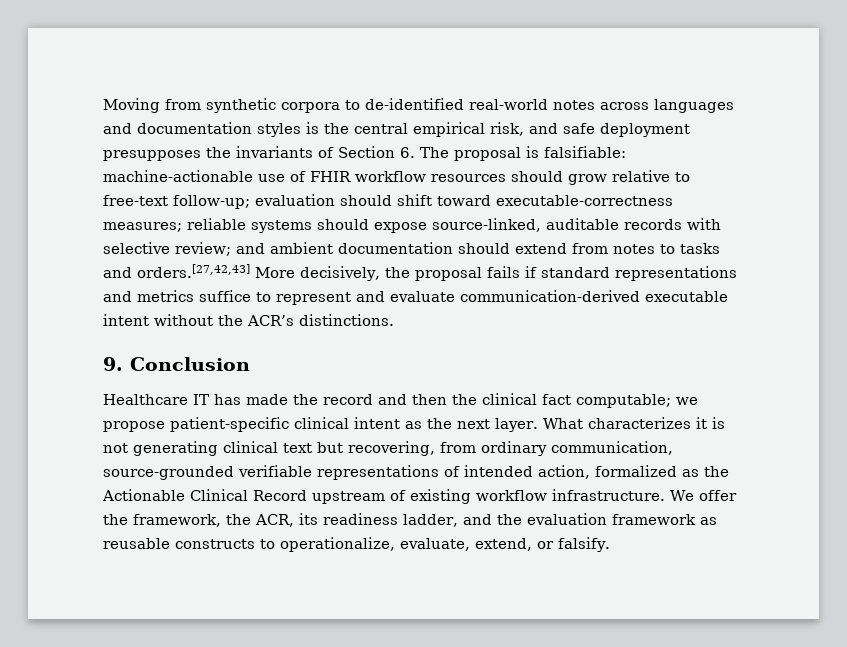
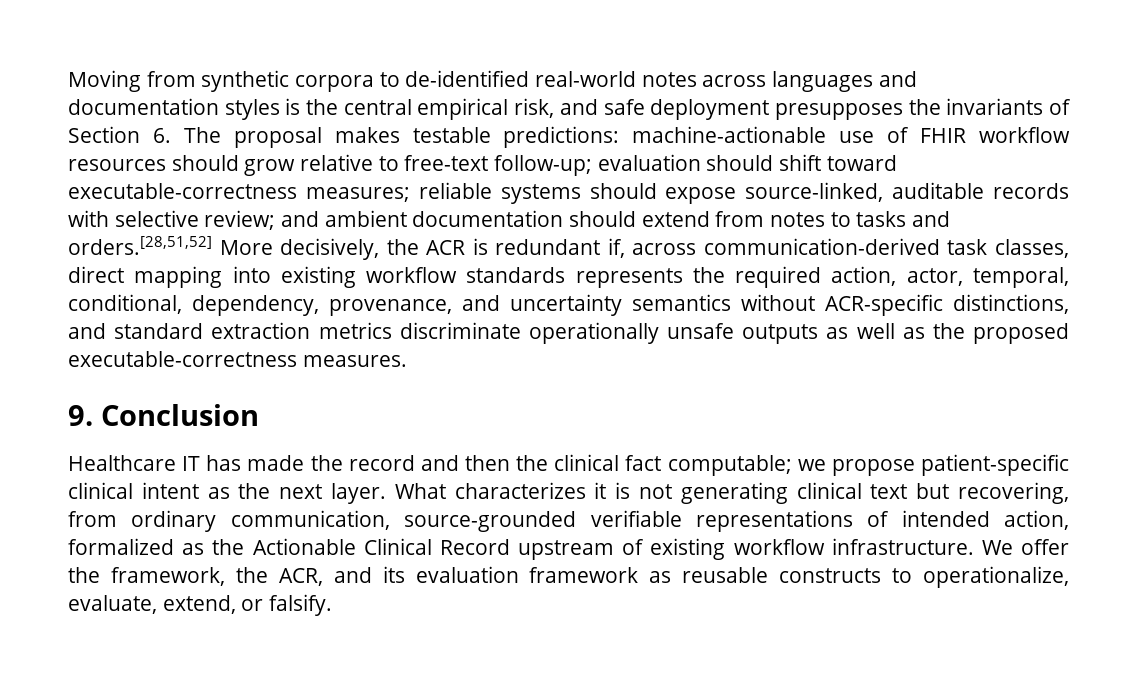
- Moving from synthetic corpora to de-identified real-world notes across languages and documentation styles is the central empirical risk, and safe deployment presupposes the invariants of Section 6. The proposal is falsifiable:
+ Moving from synthetic corpora to de-identified real-world notes across languages and documentation styles is the central empirical risk, and safe deployment presupposes the invariants of Section 6. The proposal makes testable predictions:
- and ambient documentation should extend from notes to tasks and orders.[27,42,43] More decisively, the proposal fails if standard representations and metrics suffice to represent and evaluate communication-derived executable intent without the ACR’s distinctions.
+ and ambient documentation should extend from notes to tasks and orders.[28,51,52] More decisively, the ACR is redundant if, across communication-derived task classes, direct mapping into existing workflow standards represents the required action, actor, temporal, conditional, dependency, provenance, and uncertainty semantics without ACR-specific distinctions, and standard extraction metrics discriminate operationally unsafe outputs as well as the proposed executable-correctness measures.
- We offer the framework, the ACR, its readiness ladder, and the evaluation framework as reusable constructs to operationalize, evaluate, extend, or falsify.
+ We offer the framework, the ACR, and its evaluation framework as reusable constructs to operationalize, evaluate, extend, or falsify.

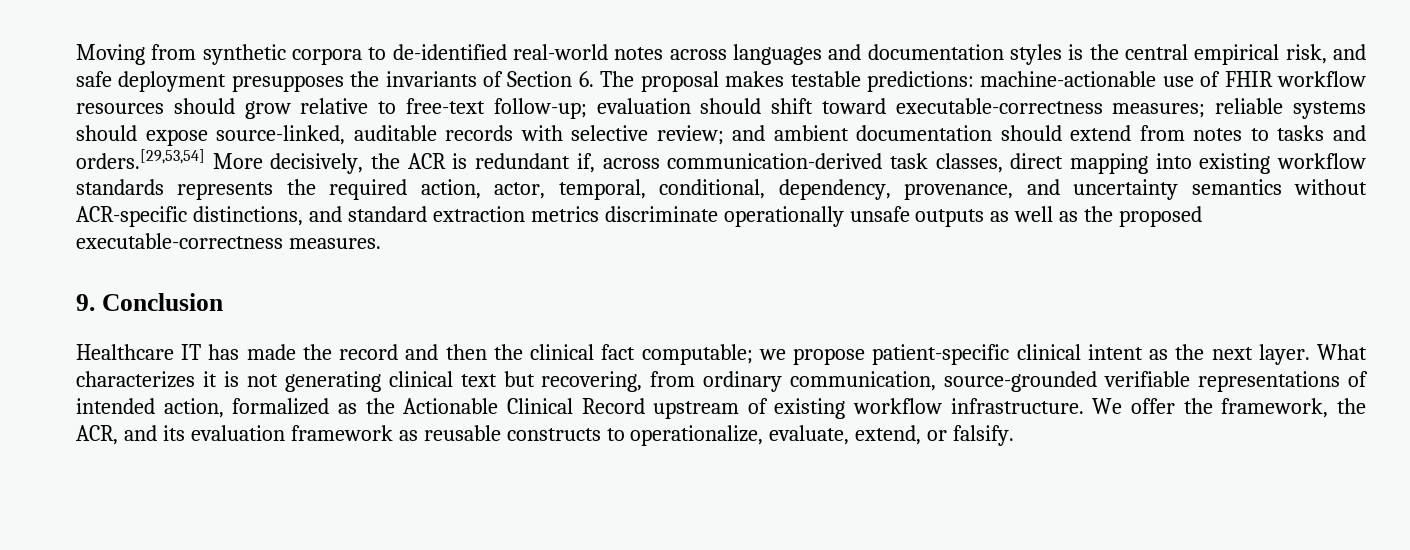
- and ambient documentation should extend from notes to tasks and orders.[28,51,52] More decisively, the ACR is redundant if, across communication-derived task classes, direct mapping into existing workflow standards represents the required action, actor, temporal, conditional, dependency, provenance, and uncertainty semantics without ACR-specific distinctions, and standard extraction metrics discriminate operationally unsafe outputs as well as the proposed executable-correctness measures.
+ and ambient documentation should extend from notes to tasks and orders.[29,53,54] More decisively, the ACR is redundant if, across communication-derived task classes, direct mapping into existing workflow standards represents the required action, actor, temporal, conditional, dependency, provenance, and uncertainty semantics without ACR-specific distinctions, and standard extraction metrics discriminate operationally unsafe outputs as well as the proposed executable-correctness measures.

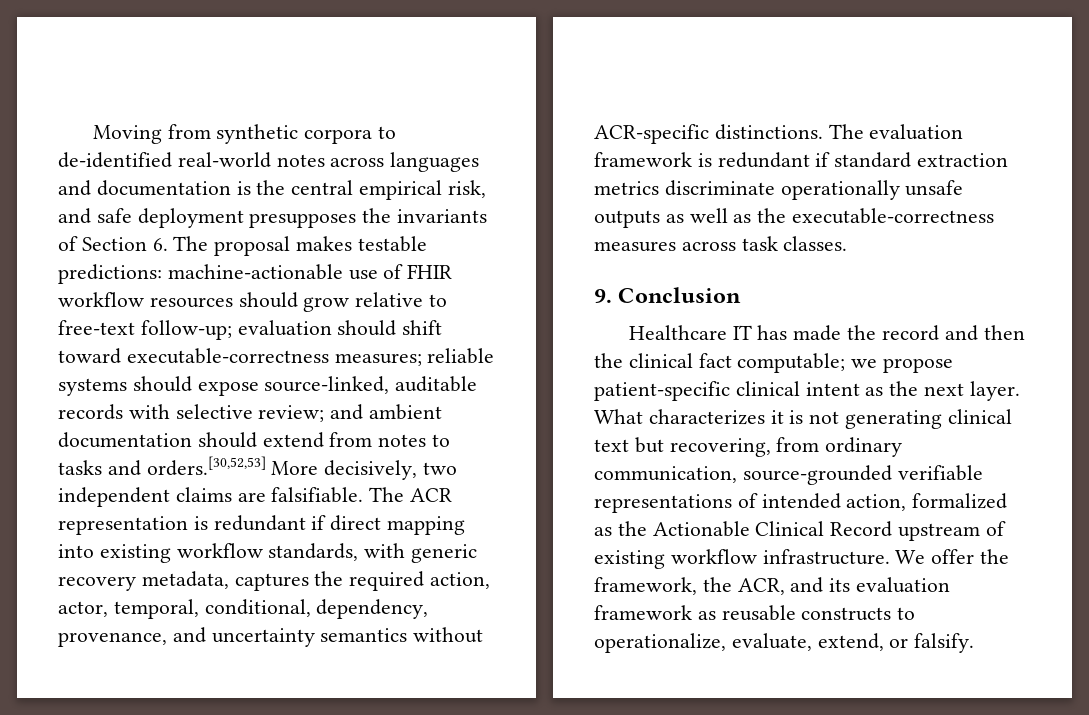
- Moving from synthetic corpora to de-identified real-world notes across languages and documentation styles is the central empirical risk, and safe deployment presupposes the invariants of Section 6. The proposal makes testable predictions:
+ Moving from synthetic corpora to de-identified real-world notes across languages and documentation is the central empirical risk, and safe deployment presupposes the invariants of Section 6. The proposal makes testable predictions:
- and ambient documentation should extend from notes to tasks and orders.[29,53,54] More decisively, the ACR is redundant if, across communication-derived task classes, direct mapping into existing workflow standards represents the required action, actor, temporal, conditional, dependency, provenance, and uncertainty semantics without ACR-specific distinctions, and standard extraction metrics discriminate operationally unsafe outputs as well as the proposed executable-correctness measures.
+ and ambient documentation should extend from notes to tasks and orders.[30,52,53] More decisively, two independent claims are falsifiable. The ACR representation is redundant if direct mapping into existing workflow standards, with generic recovery metadata, captures the required action, actor, temporal, conditional, dependency, provenance, and uncertainty semantics without ACR-specific distinctions. The evaluation framework is redundant if standard extraction metrics discriminate operationally unsafe outputs as well as the executable-correctness measures across task classes.

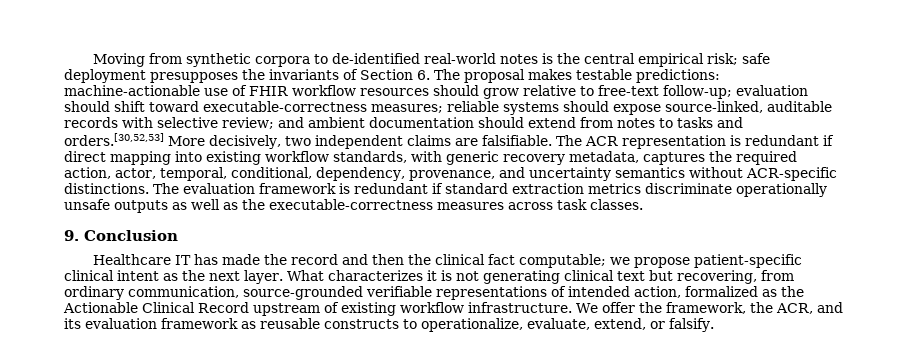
- Moving from synthetic corpora to de-identified real-world notes across languages and documentation is the central empirical risk, and safe deployment presupposes the invariants of Section 6. The proposal makes testable predictions:
+ Moving from synthetic corpora to de-identified real-world notes is the central empirical risk; safe deployment presupposes the invariants of Section 6. The proposal makes testable predictions:

